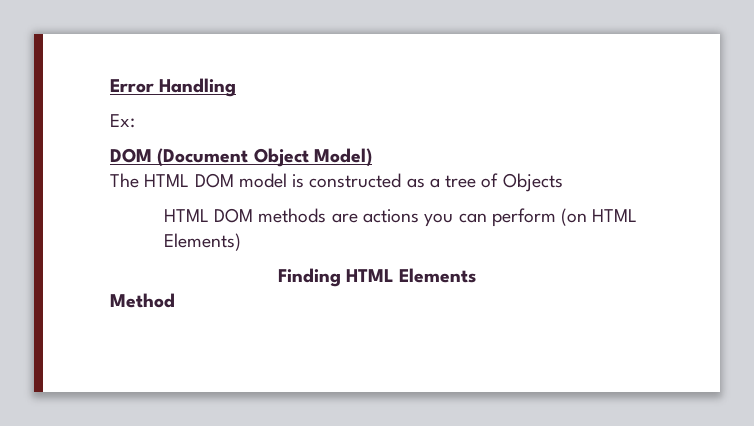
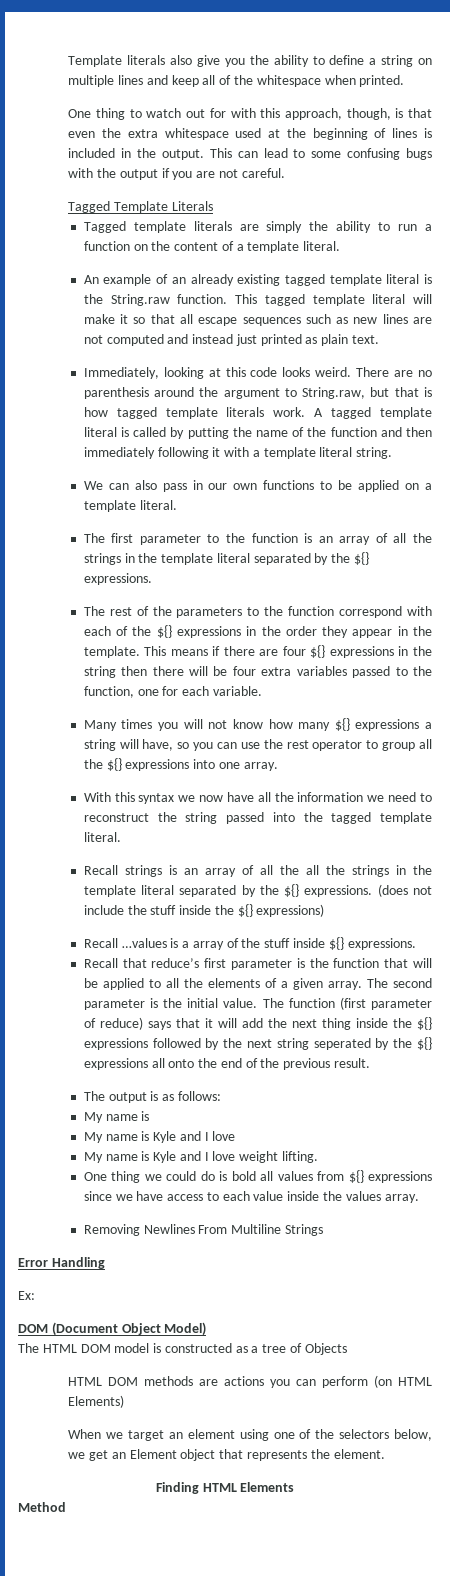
+ Template literals also give you the ability to define a string on multiple lines and keep all of the whitespace when printed.
+ One thing to watch out for with this approach, though, is that even the extra whitespace used at the beginning of lines is included in the output. This can lead to some confusing bugs with the output if you are not careful.
+ Tagged Template Literals
+ Tagged template literals are simply the ability to run a function on the content of a template literal.
+ An example of an already existing tagged template literal is the String.raw function. This tagged template literal will make it so that all escape sequences such as new lines are not computed and instead just printed as plain text.
+ Immediately, looking at this code looks weird. There are no parenthesis around the argument to String.raw, but that is how tagged template literals work. A tagged template literal is called by putting the name of the function and then immediately following it with a template literal string.
+ We can also pass in our own functions to be applied on a template literal.
+ The first parameter to the function is an array of all the strings in the template literal separated by the ${} expressions.
+ The rest of the parameters to the function correspond with each of the ${} expressions in the order they appear in the template. This means if there are four ${} expressions in the string then there will be four extra variables passed to the function, one for each variable.
+ Many times you will not know how many ${} expressions a string will have, so you can use the rest operator to group all the ${} expressions into one array.
+ With this syntax we now have all the information we need to reconstruct the string passed into the tagged template literal.
+ Recall strings is an array of all the all the strings in the template literal separated by the ${} expressions. (does not include the stuff inside the ${} expressions)
+ Recall …values is a array of the stuff inside ${} expressions.
+ Recall that reduce’s first parameter is the function that will be applied to all the elements of a given array. The second parameter is the initial value. The function (first parameter of reduce) says that it will add the next thing inside the ${} expressions followed by the next string seperated by the ${} expressions all onto the end of the previous result.
+ The output is as follows:
+ My name is
+ My name is Kyle and I love
+ My name is Kyle and I love weight lifting.
+ One thing we could do is bold all values from ${} expressions since we have access to each value inside the values array.
+ Removing Newlines From Multiline Strings
+ When we target an element using one of the selectors below, we get an Element object that represents the element.

